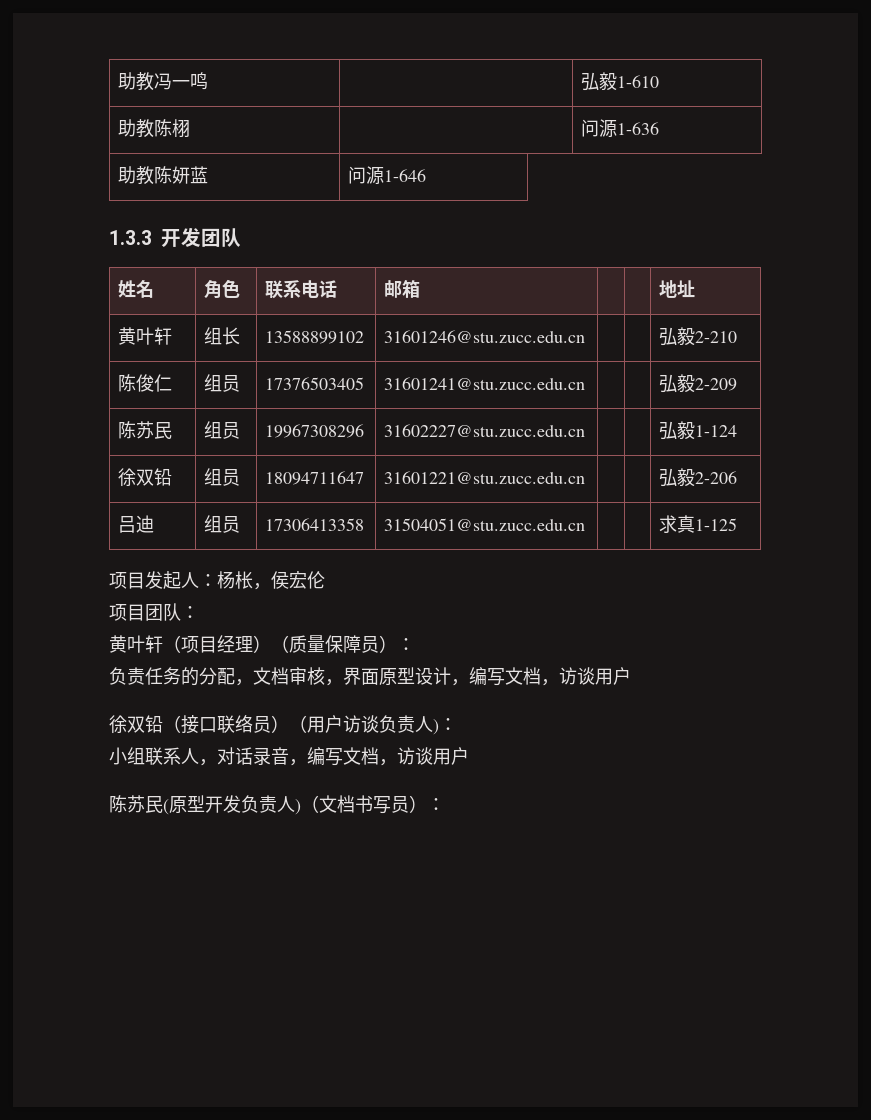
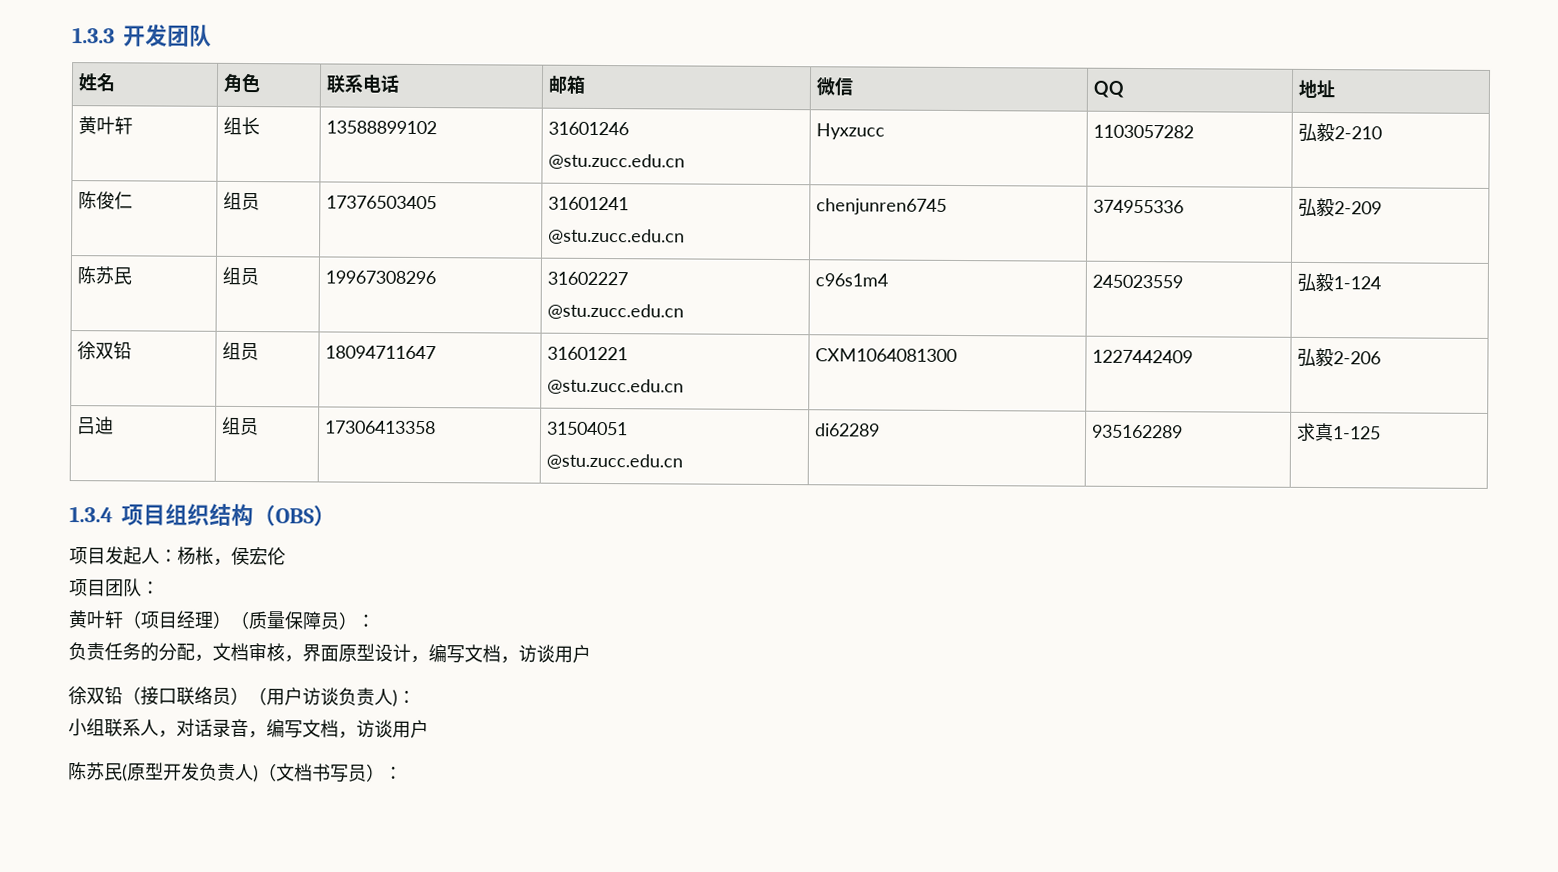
- 助教冯一鸣 | | 弘毅1-610
- 助教陈栩 | | 问源1-636
- 助教陈妍蓝 | 问源1-646
- 姓名 | 角色 | 联系电话 | 邮箱 | | | 地址
+ 姓名 | 角色 | 联系电话 | 邮箱 | 微信 | QQ | 地址
- 黄叶轩 | 组长 | 13588899102 | 31601246@stu.zucc.edu.cn | | | 弘毅2-210
+ 黄叶轩 | 组长 | 13588899102 | 31601246
+ @stu.zucc.edu.cn | Hyxzucc | 1103057282 | 弘毅2-210
- 陈俊仁 | 组员 | 17376503405 | 31601241@stu.zucc.edu.cn | | | 弘毅2-209
+ 陈俊仁 | 组员 | 17376503405 | 31601241
+ @stu.zucc.edu.cn | chenjunren6745 | 374955336 | 弘毅2-209
- 陈苏民 | 组员 | 19967308296 | 31602227@stu.zucc.edu.cn | | | 弘毅1-124
+ 陈苏民 | 组员 | 19967308296 | 31602227
+ @stu.zucc.edu.cn | c96s1m4 | 245023559 | 弘毅1-124
- 徐双铅 | 组员 | 18094711647 | 31601221@stu.zucc.edu.cn | | | 弘毅2-206
+ 徐双铅 | 组员 | 18094711647 | 31601221
+ @stu.zucc.edu.cn | CXM1064081300 | 1227442409 | 弘毅2-206
- 吕迪 | 组员 | 17306413358 | 31504051@stu.zucc.edu.cn | | | 求真1-125
+ 吕迪 | 组员 | 17306413358 | 31504051
+ @stu.zucc.edu.cn | di62289 | 935162289 | 求真1-125
+ 1.3.4项目组织结构（OBS）

